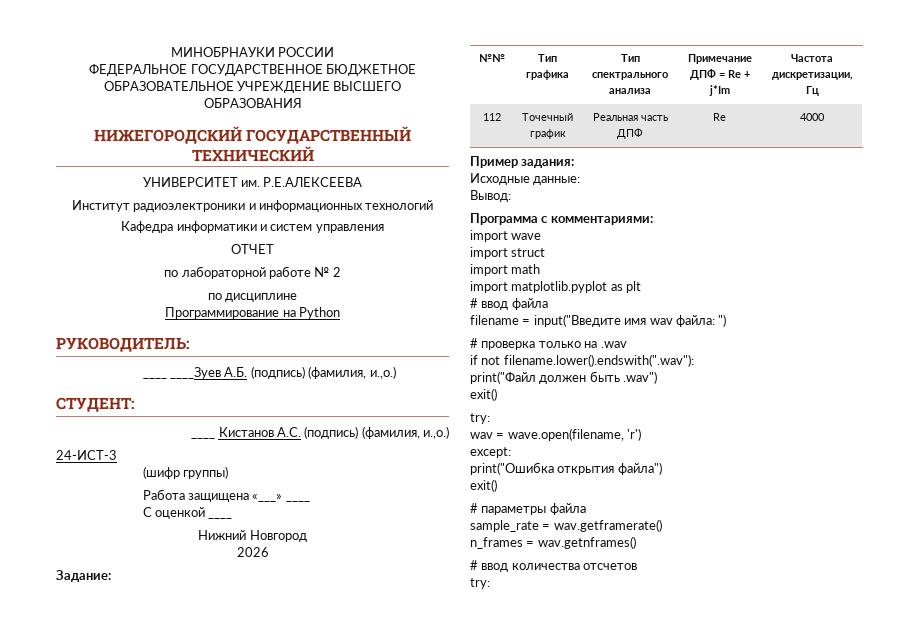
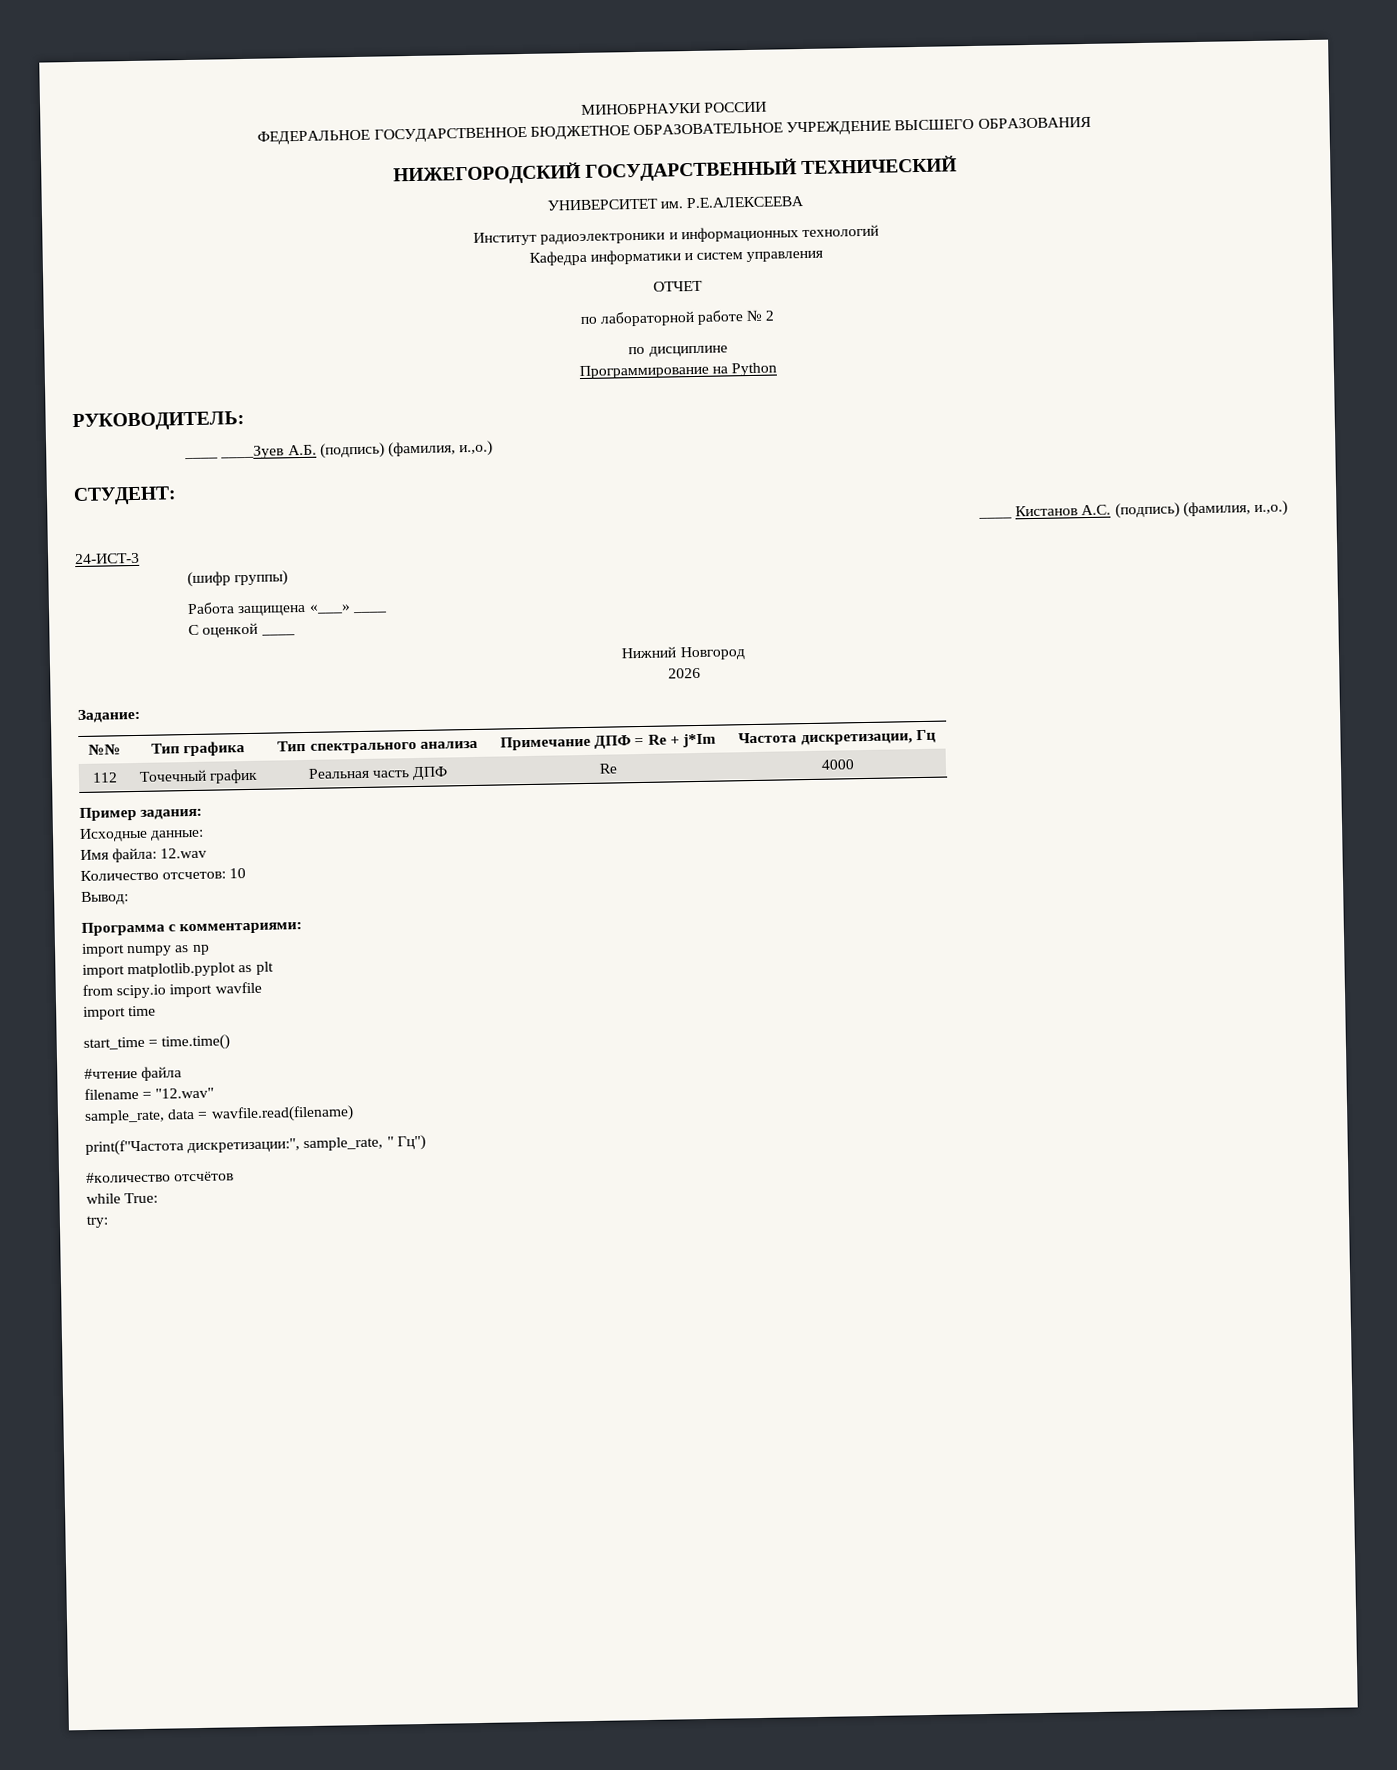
+ Имя файла: 12.wav
+ Количество отсчетов: 10
- import wave
- import struct
- import math
+ import numpy as np
- # ввод файла
- filename = input("Введите имя wav файла: ")
- # проверка только на .wav
- if not filename.lower().endswith(".wav"):
- print("Файл должен быть .wav")
- exit()
- try:
- wav = wave.open(filename, 'r')
- except:
- print("Ошибка открытия файла")
- exit()
- # параметры файла
- sample_rate = wav.getframerate()
- n_frames = wav.getnframes()
- # ввод количества отсчетов
+ from scipy.io import wavfile
+ import time
+ start_time = time.time()
+ #чтение файла
+ filename = "12.wav"
+ sample_rate, data = wavfile.read(filename)
+ print(f"Частота дискретизации:", sample_rate, " Гц")
+ #количество отсчётов
+ while True:

